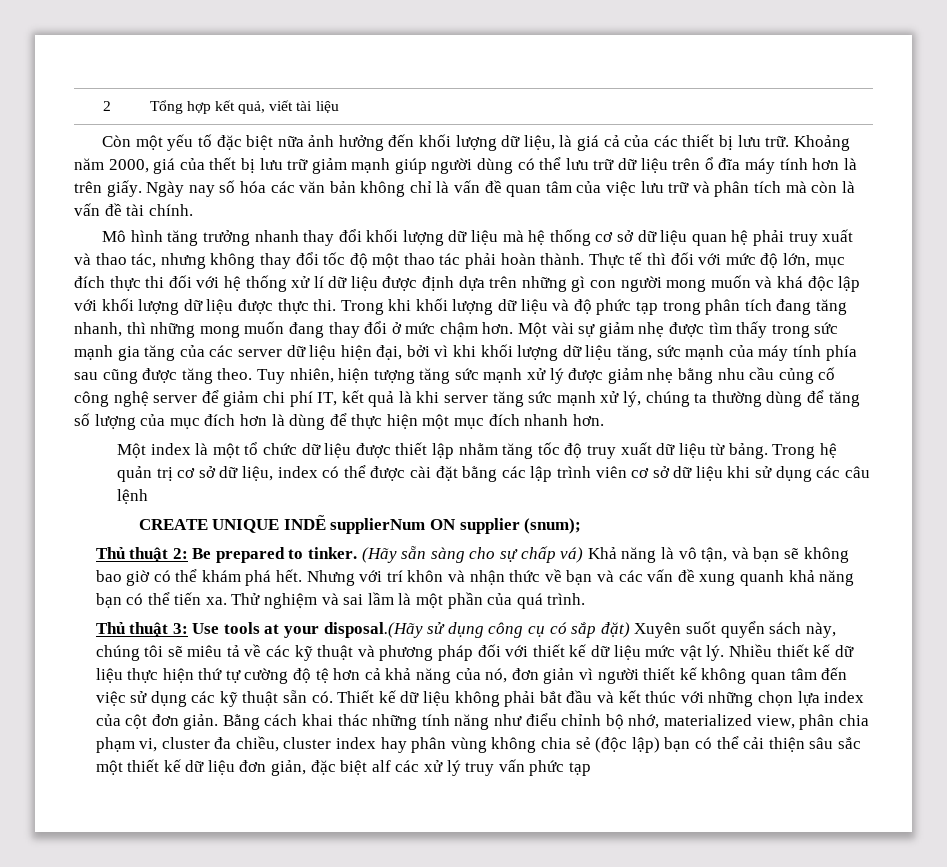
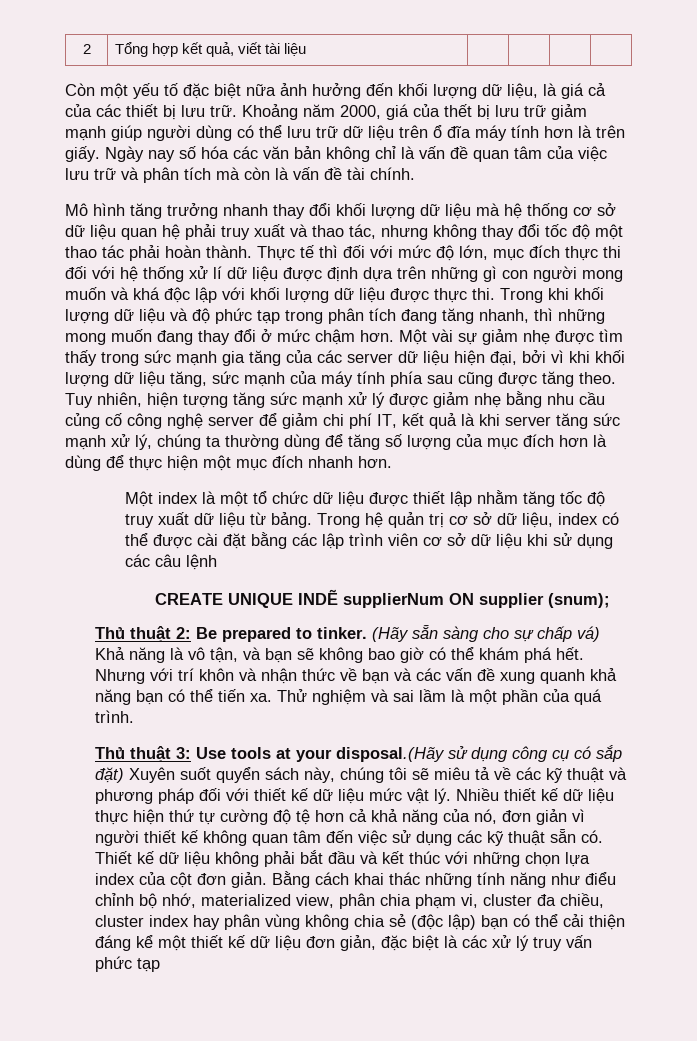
- Bằng cách khai thác những tính năng như điểu chỉnh bộ nhớ, materialized view, phân chia phạm vi, cluster đa chiều, cluster index hay phân vùng không chia sẻ (độc lập) bạn có thể cải thiện sâu sắc một thiết kế dữ liệu đơn giản, đặc biệt alf các xử lý truy vấn phức tạp
+ Bằng cách khai thác những tính năng như điểu chỉnh bộ nhớ, materialized view, phân chia phạm vi, cluster đa chiều, cluster index hay phân vùng không chia sẻ (độc lập) bạn có thể cải thiện đáng kể một thiết kế dữ liệu đơn giản, đặc biệt là các xử lý truy vấn phức tạp

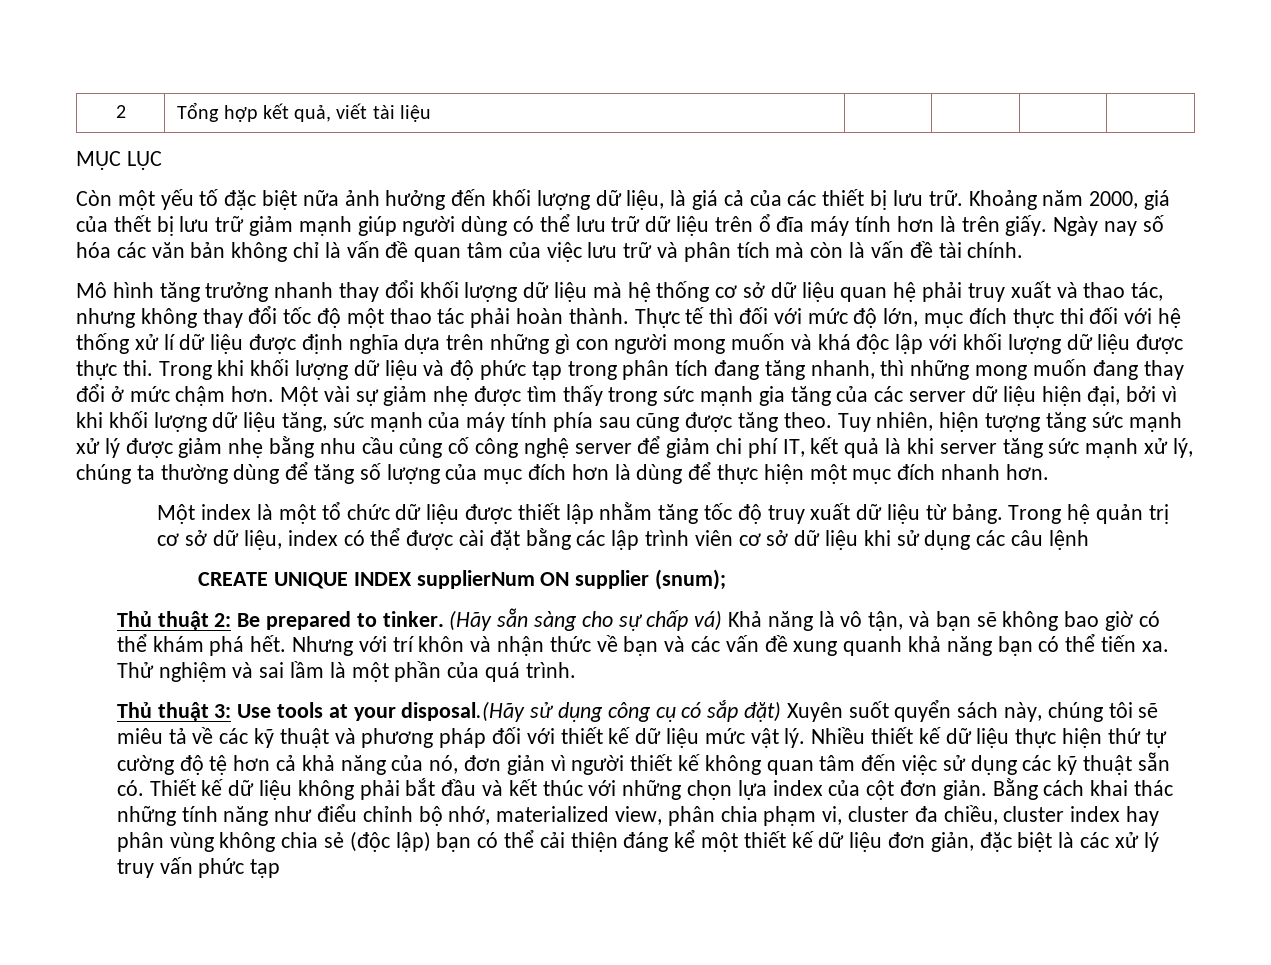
+ MỤC LỤC
- Thực tế thì đối với mức độ lớn, mục đích thực thi đối với hệ thống xử lí dữ liệu được định dựa trên những gì con người mong muốn và khá độc lập với khối lượng dữ liệu được thực thi.
+ Thực tế thì đối với mức độ lớn, mục đích thực thi đối với hệ thống xử lí dữ liệu được định nghĩa dựa trên những gì con người mong muốn và khá độc lập với khối lượng dữ liệu được thực thi.
- CREATE UNIQUE INDẼ supplierNum ON supplier (snum);
+ CREATE UNIQUE INDEX supplierNum ON supplier (snum);

